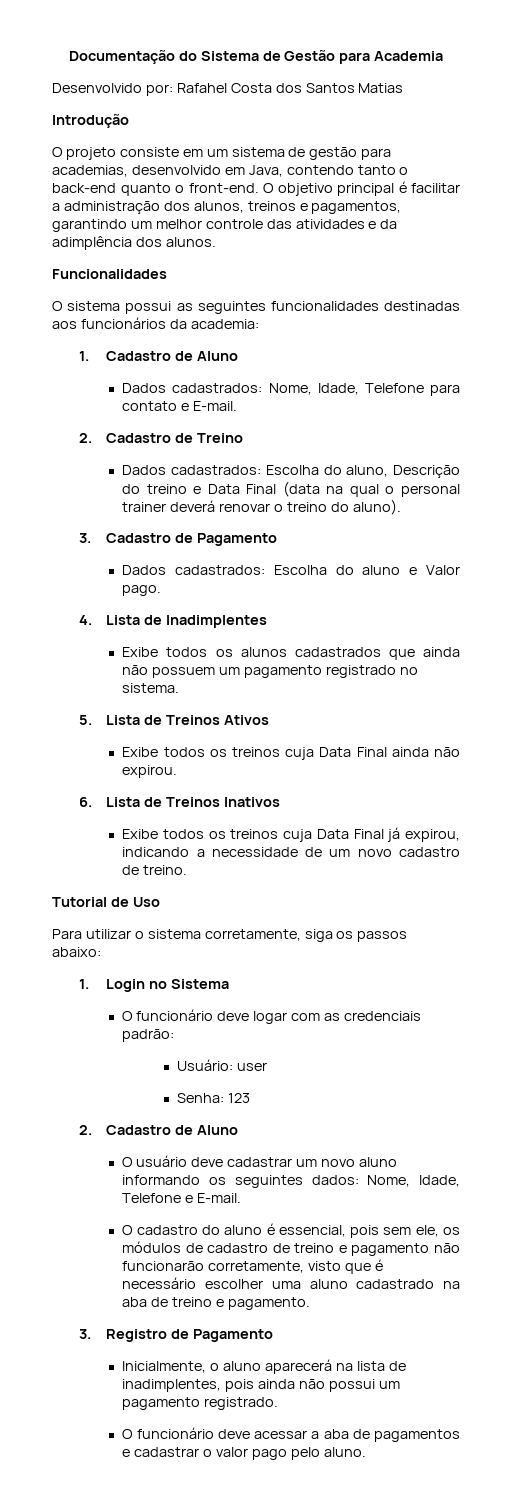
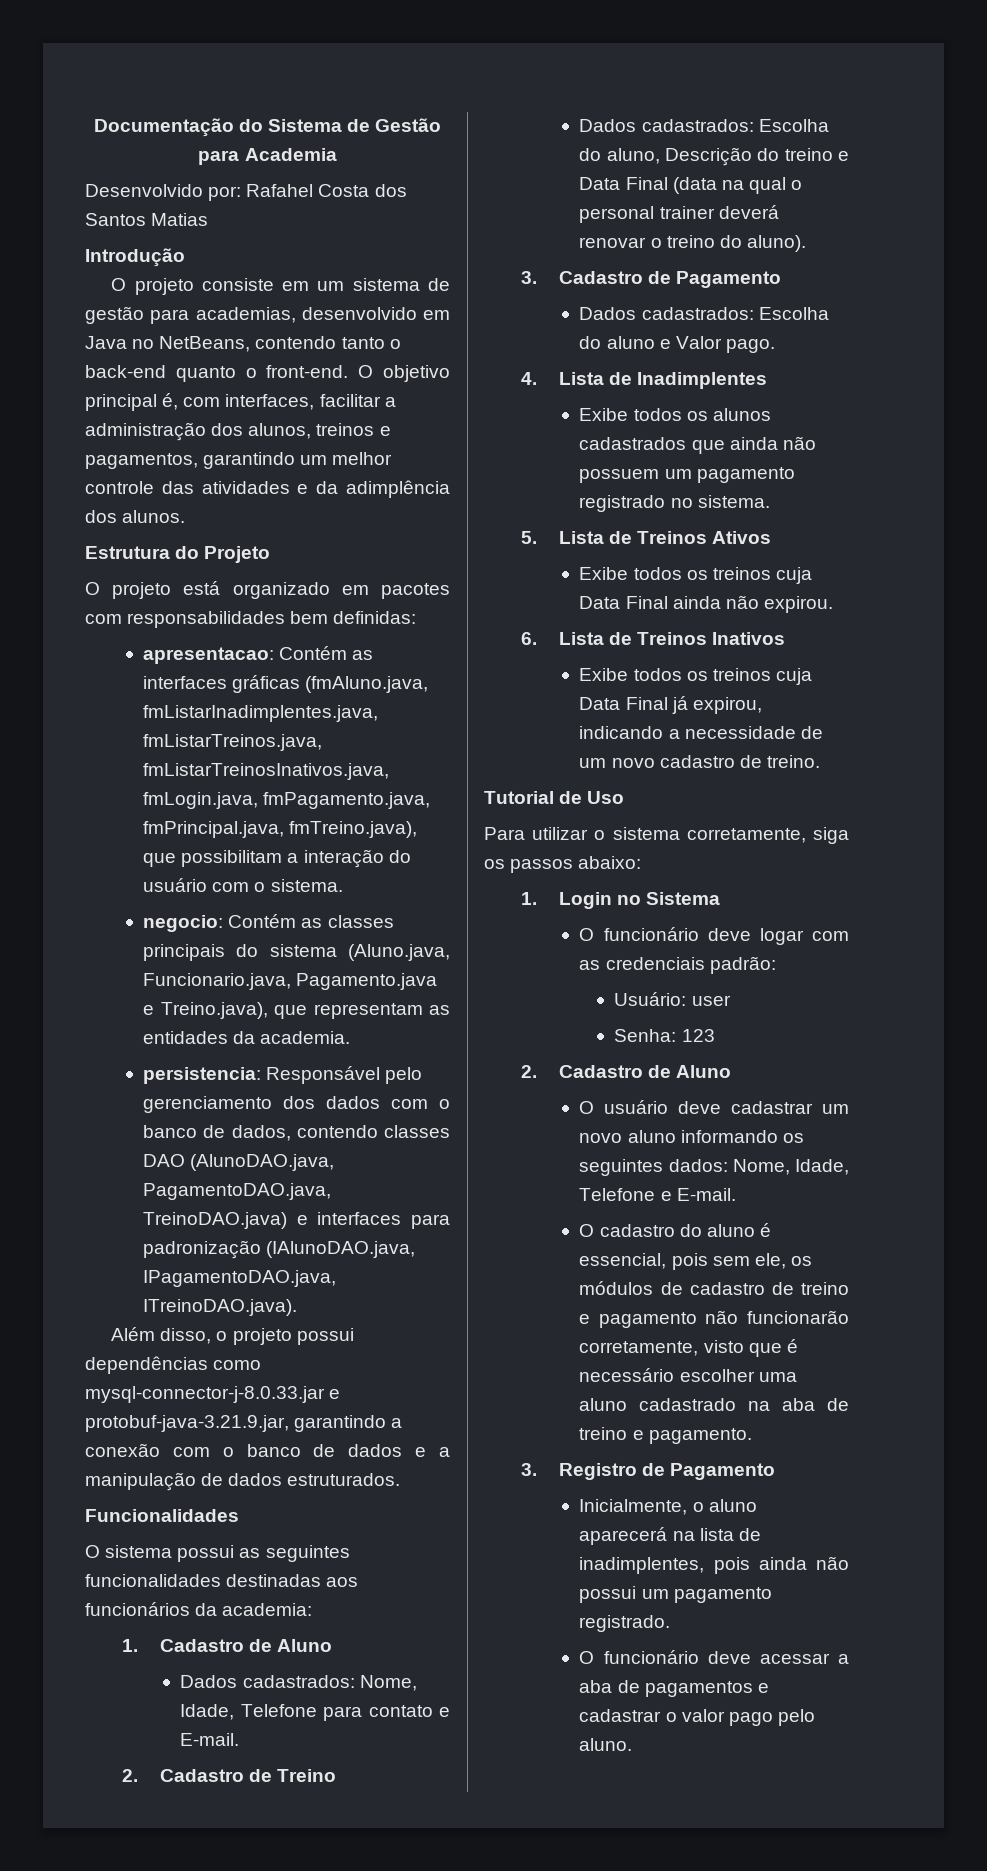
- O projeto consiste em um sistema de gestão para academias, desenvolvido em Java, contendo tanto o back-end quanto o front-end.
+ O projeto consiste em um sistema de gestão para academias, desenvolvido em Java no NetBeans, contendo tanto o back-end quanto o front-end.
- O objetivo principal é facilitar a administração dos alunos, treinos e pagamentos, garantindo um melhor controle das atividades e da adimplência dos alunos.
+ O objetivo principal é, com interfaces, facilitar a administração dos alunos, treinos e pagamentos, garantindo um melhor controle das atividades e da adimplência dos alunos.
+ Estrutura do Projeto
+ O projeto está organizado em pacotes com responsabilidades bem definidas:
+ apresentacao: Contém as interfaces gráficas (fmAluno.java, fmListarInadimplentes.java, fmListarTreinos.java, fmListarTreinosInativos.java, fmLogin.java, fmPagamento.java, fmPrincipal.java, fmTreino.java), que possibilitam a interação do usuário com o sistema.
+ negocio: Contém as classes principais do sistema (Aluno.java, Funcionario.java, Pagamento.java e Treino.java), que representam as entidades da academia.
+ persistencia: Responsável pelo gerenciamento dos dados com o banco de dados, contendo classes DAO (AlunoDAO.java, PagamentoDAO.java, TreinoDAO.java) e interfaces para padronização (IAlunoDAO.java, IPagamentoDAO.java, ITreinoDAO.java).
+ Além disso, o projeto possui dependências como mysql-connector-j-8.0.33.jar e protobuf-java-3.21.9.jar, garantindo a conexão com o banco de dados e a manipulação de dados estruturados.

